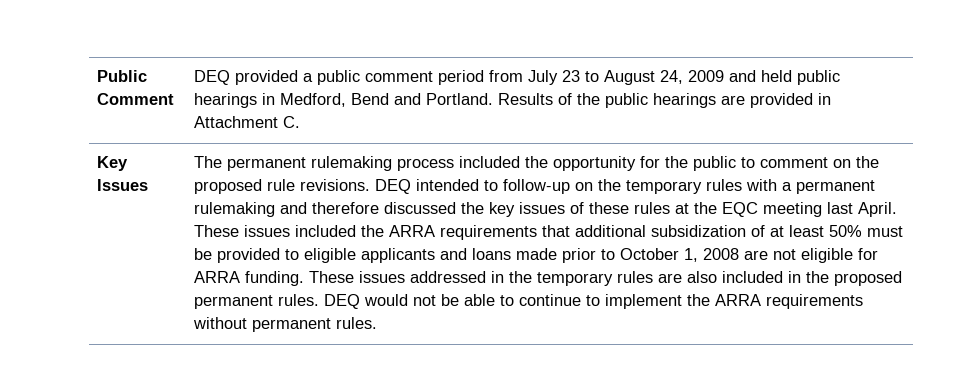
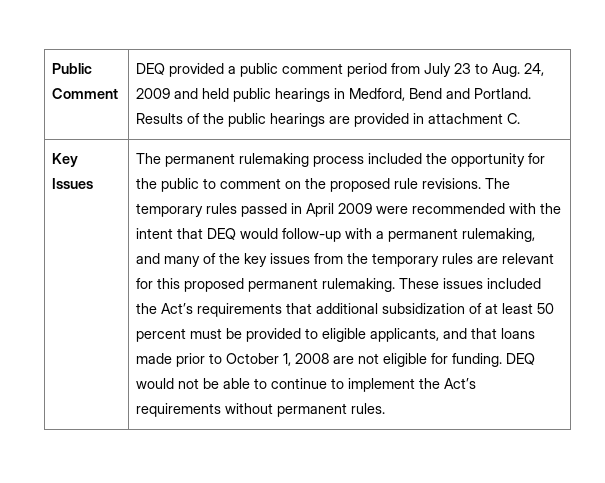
- Public Comment | DEQ provided a public comment period from July 23 to August 24, 2009 and held public hearings in Medford, Bend and Portland. Results of the public hearings are provided in Attachment C.
+ Public Comment | DEQ provided a public comment period from July 23 to Aug. 24, 2009 and held public hearings in Medford, Bend and Portland. Results of the public hearings are provided in attachment C.
- DEQ intended to follow-up on the temporary rules with a permanent rulemaking and therefore discussed the key issues of these rules at the EQC meeting last April.
+ The temporary rules passed in April 2009 were recommended with the intent that DEQ would follow-up with a permanent rulemaking, and many of the key issues from the temporary rules are relevant for this proposed permanent rulemaking.
- These issues included the ARRA requirements that additional subsidization of at least 50% must be provided to eligible applicants and loans made prior to October 1, 2008 are not eligible for ARRA funding. These issues addressed in the temporary rules are also included in the proposed permanent rules.
+ These issues included the Act’s requirements that additional subsidization of at least 50 percent must be provided to eligible applicants, and that loans made prior to October 1, 2008 are not eligible for funding.
- DEQ would not be able to continue to implement the ARRA requirements without permanent rules.
+ DEQ would not be able to continue to implement the Act’s requirements without permanent rules.

